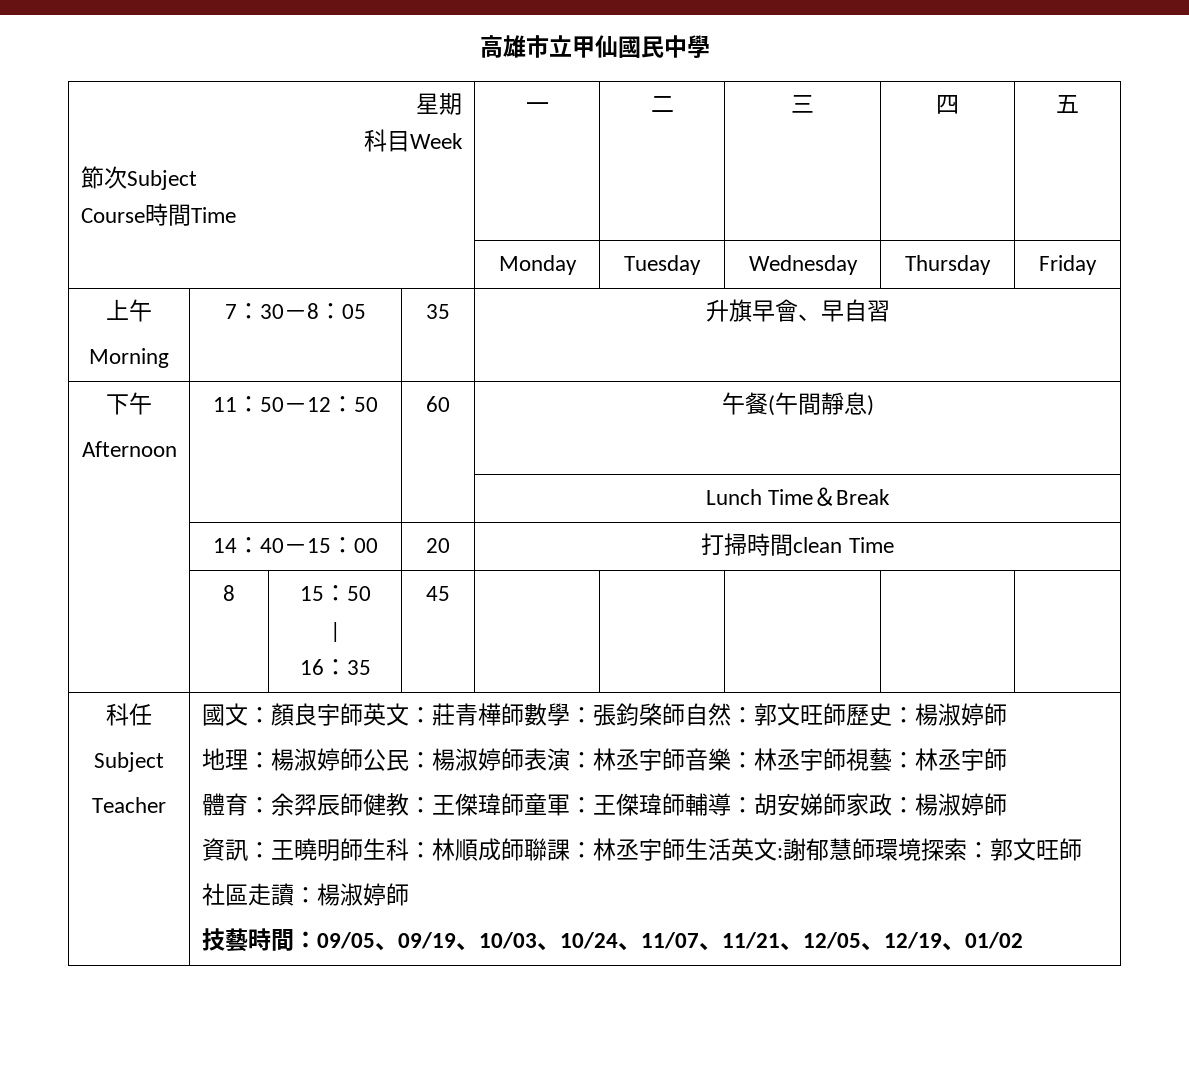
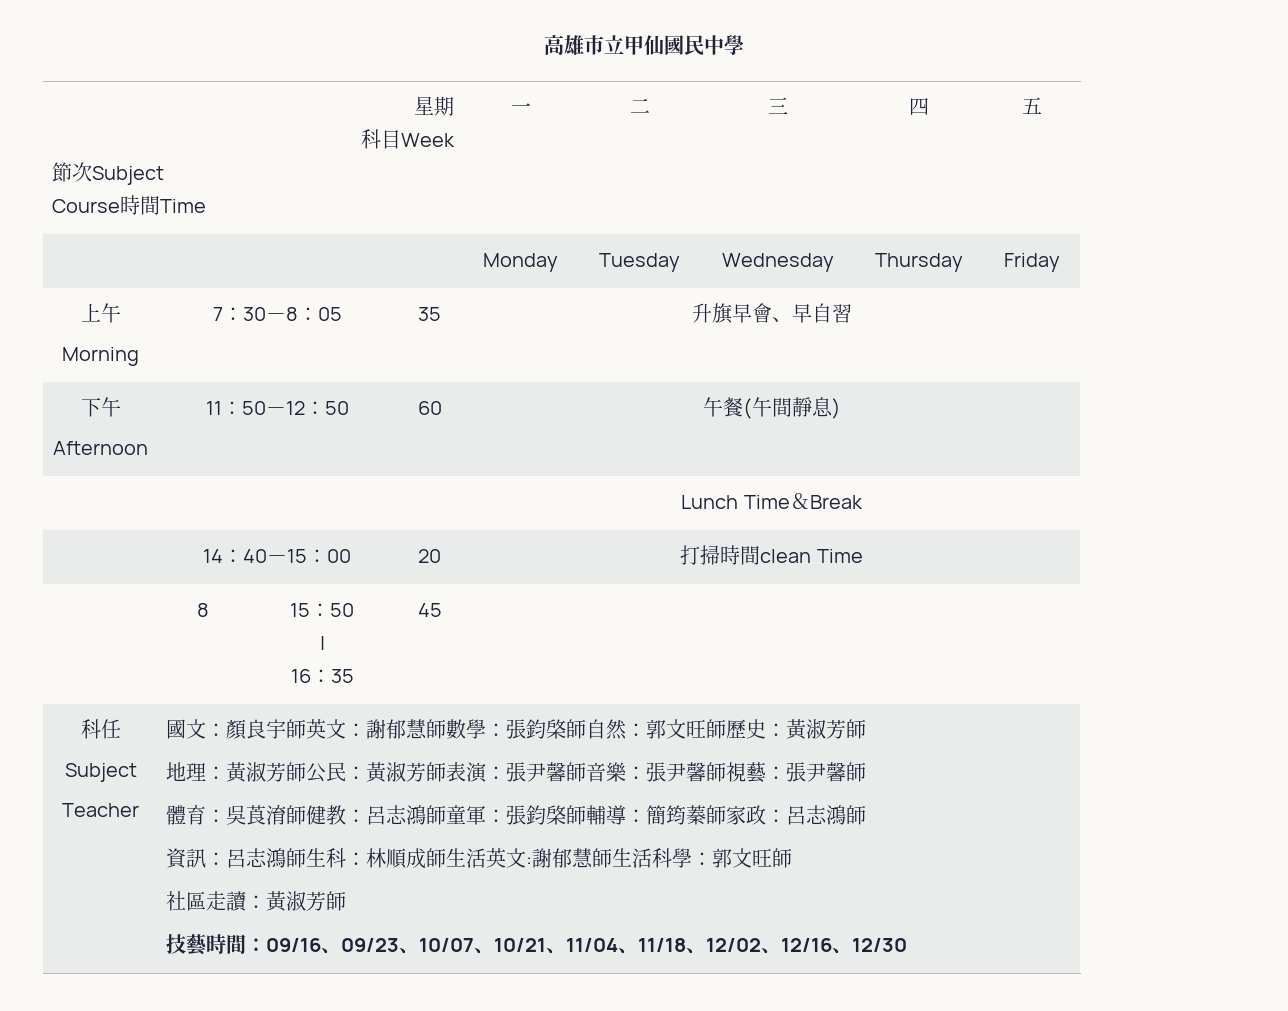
- 國文：顏良宇師英文：莊青樺師數學：張鈞棨師自然：郭文旺師歷史：楊淑婷師
+ 國文：顏良宇師英文：謝郁慧師數學：張鈞棨師自然：郭文旺師歷史：黃淑芳師
- 地理：楊淑婷師公民：楊淑婷師表演：林丞宇師音樂：林丞宇師視藝：林丞宇師
+ 地理：黃淑芳師公民：黃淑芳師表演：張尹馨師音樂：張尹馨師視藝：張尹馨師
- 體育：余羿辰師健教：王傑瑋師童軍：王傑瑋師輔導：胡安娣師家政：楊淑婷師
+ 體育：吳莨淯師健教：呂志鴻師童軍：張鈞棨師輔導：簡筠蓁師家政：呂志鴻師
- 資訊：王曉明師生科：林順成師聯課：林丞宇師生活英文:謝郁慧師環境探索：郭文旺師
+ 資訊：呂志鴻師生科：林順成師生活英文:謝郁慧師生活科學：郭文旺師
- 社區走讀：楊淑婷師
+ 社區走讀：黃淑芳師
- 技藝時間：09/05、09/19、10/03、10/24、11/07、11/21、12/05、12/19、01/02
+ 技藝時間：09/16、09/23、10/07、10/21、11/04、11/18、12/02、12/16、12/30

